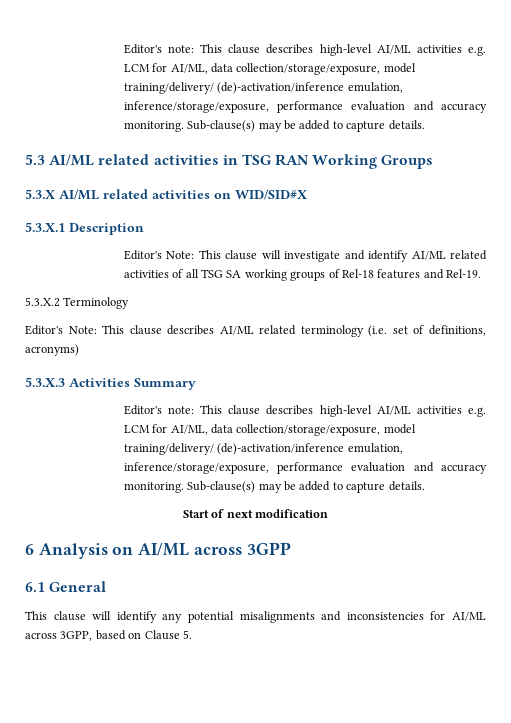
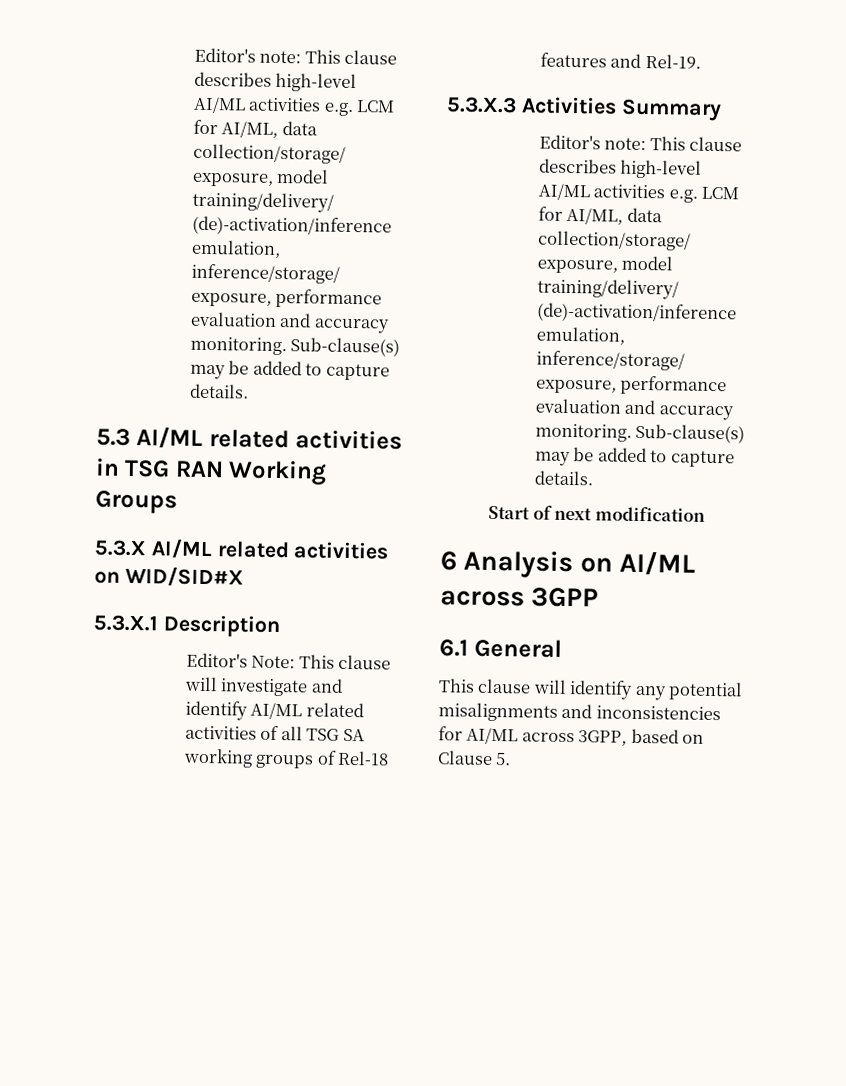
- 5.3.X.2 Terminology
- Editor's Note: This clause describes AI/ML related terminology (i.e. set of definitions, acronyms)

